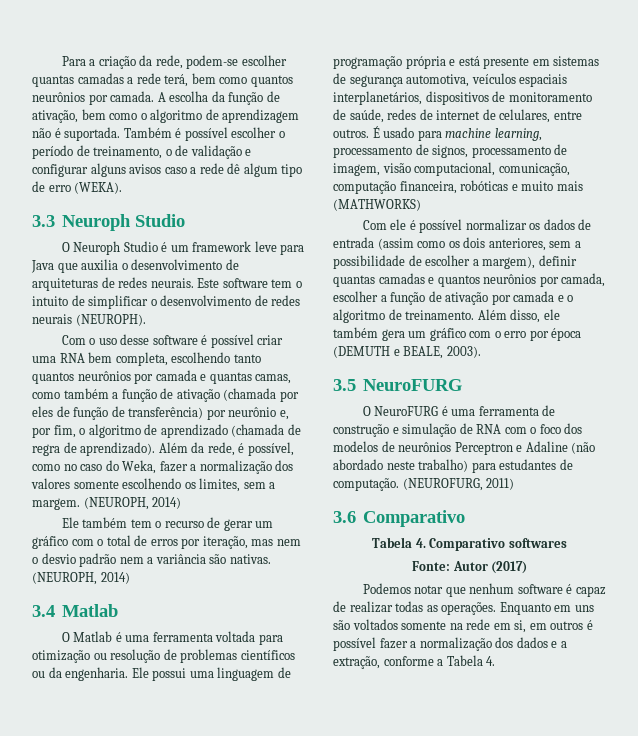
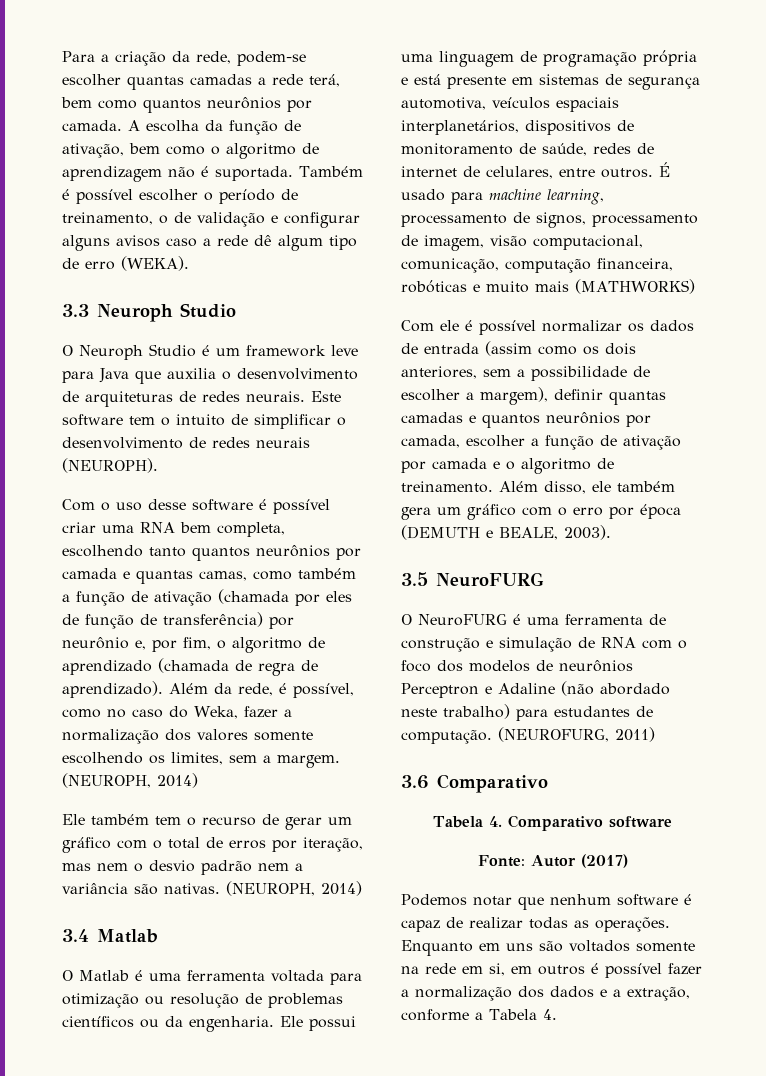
- Tabela 4. Comparativo softwares
+ Tabela 4. Comparativo software

